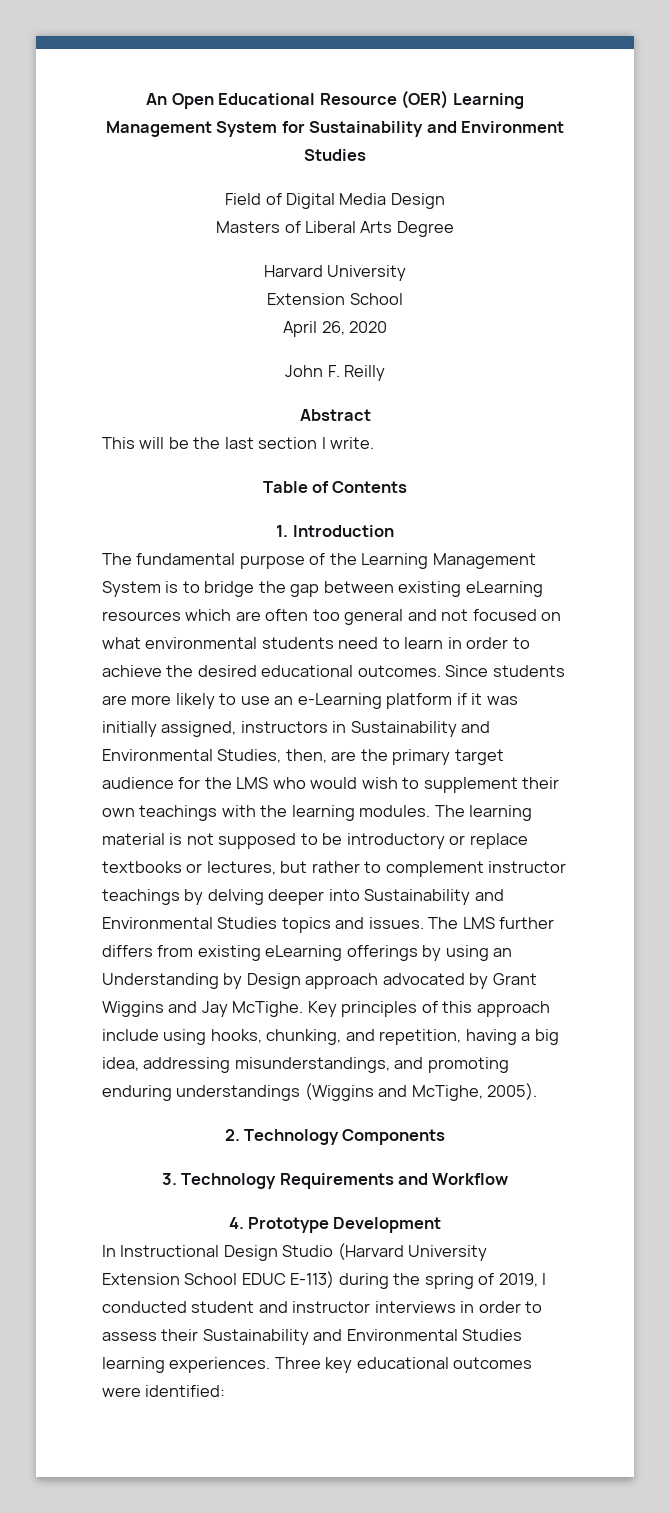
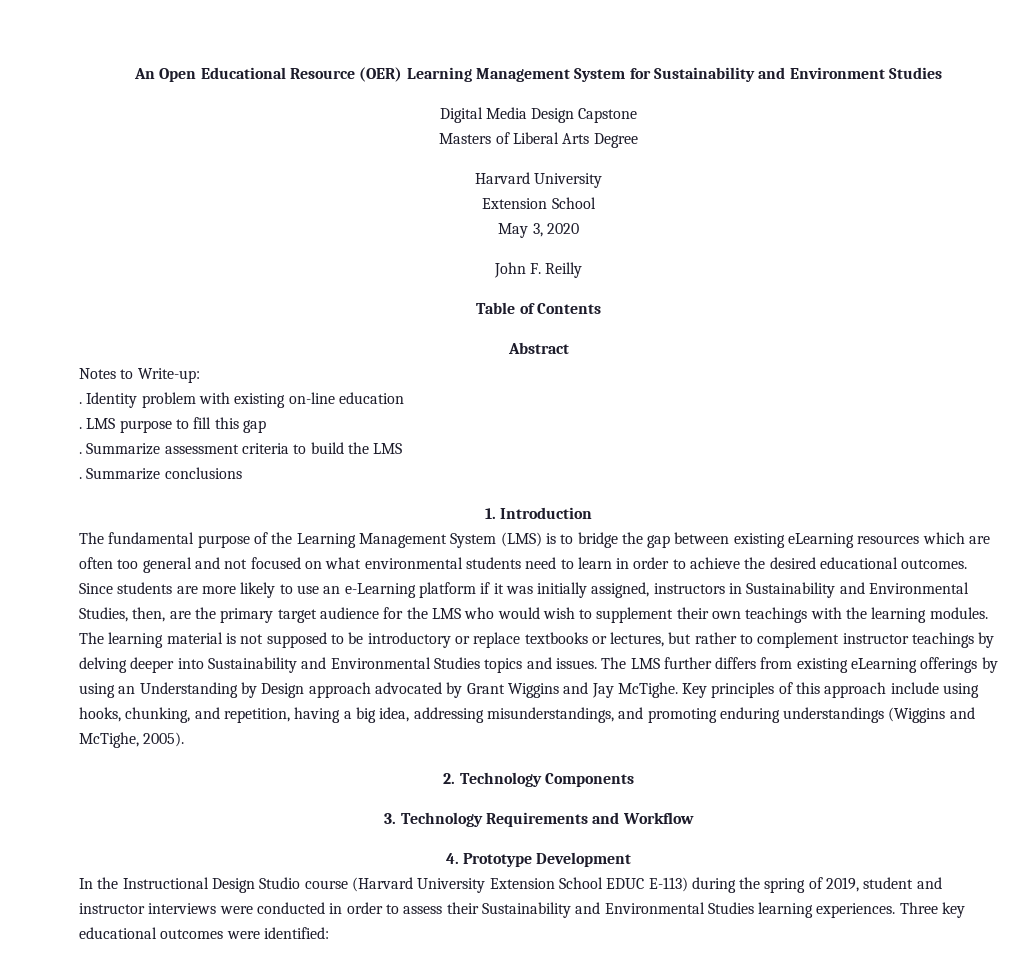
- Field of Digital Media Design
+ Digital Media Design Capstone
- April 26, 2020
+ May 3, 2020
+ Table of Contents
  Abstract
- This will be the last section I write.
- Table of Contents
+ Notes to Write-up:
+ . Identity problem with existing on-line education
+ . LMS purpose to fill this gap
+ . Summarize assessment criteria to build the LMS
+ . Summarize conclusions
- The fundamental purpose of the Learning Management System is to bridge the gap between existing eLearning resources which are often too general and not focused on what environmental students need to learn in order to achieve the desired educational outcomes.
+ The fundamental purpose of the Learning Management System (LMS) is to bridge the gap between existing eLearning resources which are often too general and not focused on what environmental students need to learn in order to achieve the desired educational outcomes.
- In Instructional Design Studio (Harvard University Extension School EDUC E-113) during the spring of 2019, I conducted student and instructor interviews in order to assess their Sustainability and Environmental Studies learning experiences.
+ In the Instructional Design Studio course (Harvard University Extension School EDUC E-113) during the spring of 2019, student and instructor interviews were conducted in order to assess their Sustainability and Environmental Studies learning experiences.

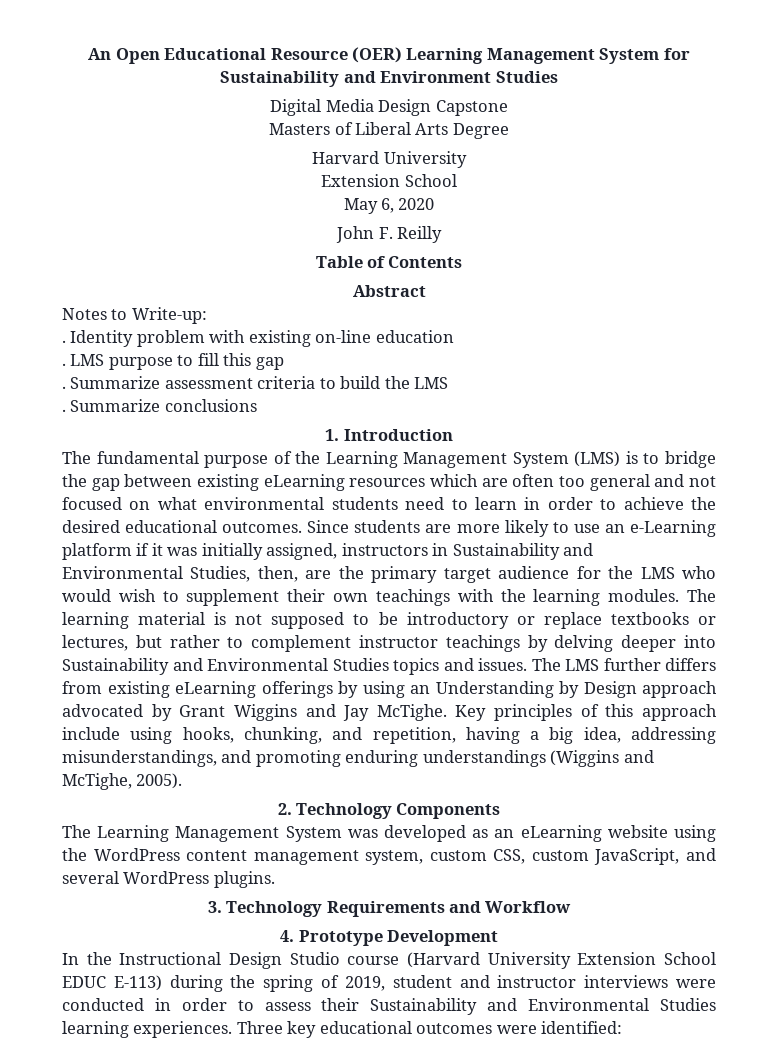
- May 3, 2020
+ May 6, 2020
+ The Learning Management System was developed as an eLearning website using the WordPress content management system, custom CSS, custom JavaScript, and several WordPress plugins.

